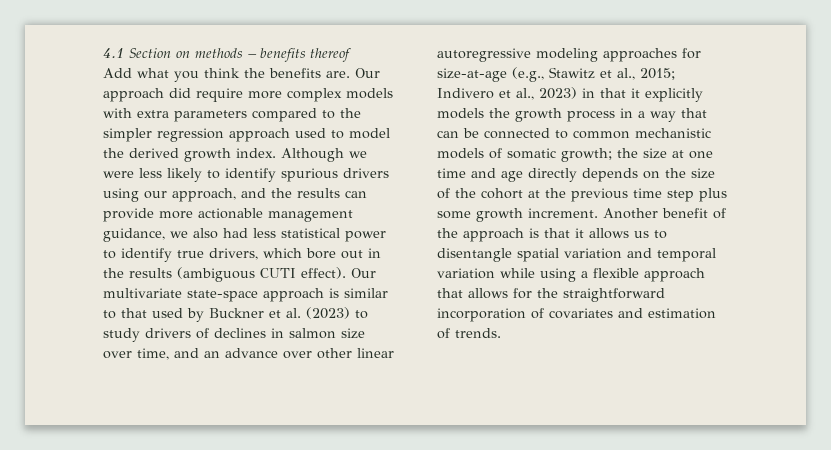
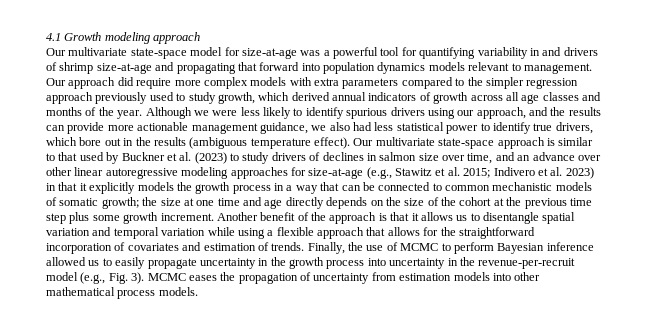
- 4.1 Section on methods – benefits thereof
- Add what you think the benefits are.
+ 4.1 Growth modeling approach
+ Our multivariate state-space model for size-at-age was a powerful tool for quantifying variability in and drivers of shrimp size-at-age and propagating that forward into population dynamics models relevant to management.
- Our approach did require more complex models with extra parameters compared to the simpler regression approach used to model the derived growth index.
+ Our approach did require more complex models with extra parameters compared to the simpler regression approach previously used to study growth, which derived annual indicators of growth across all age classes and months of the year.
- Although we were less likely to identify spurious drivers using our approach, and the results can provide more actionable management guidance, we also had less statistical power to identify true drivers, which bore out in the results (ambiguous CUTI effect).
+ Although we were less likely to identify spurious drivers using our approach, and the results can provide more actionable management guidance, we also had less statistical power to identify true drivers, which bore out in the results (ambiguous temperature effect).
- Our multivariate state-space approach is similar to that used by Buckner et al. (2023) to study drivers of declines in salmon size over time, and an advance over other linear autoregressive modeling approaches for size-at-age (e.g., Stawitz et al., 2015;
+ Our multivariate state-space approach is similar to that used by Buckner et al. (2023) to study drivers of declines in salmon size over time, and an advance over other linear autoregressive modeling approaches for size-at-age (e.g., Stawitz et al. 2015;
- Indivero et al., 2023) in that it explicitly models the growth process in a way that can be connected to common mechanistic models of somatic growth;
+ Indivero et al. 2023) in that it explicitly models the growth process in a way that can be connected to common mechanistic models of somatic growth;
+ Finally, the use of MCMC to perform Bayesian inference allowed us to easily propagate uncertainty in the growth process into uncertainty in the revenue-per-recruit model (e.g., Fig. 3). MCMC eases the propagation of uncertainty from estimation models into other mathematical process models.

